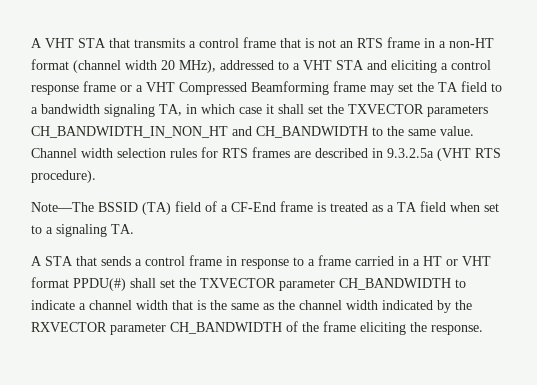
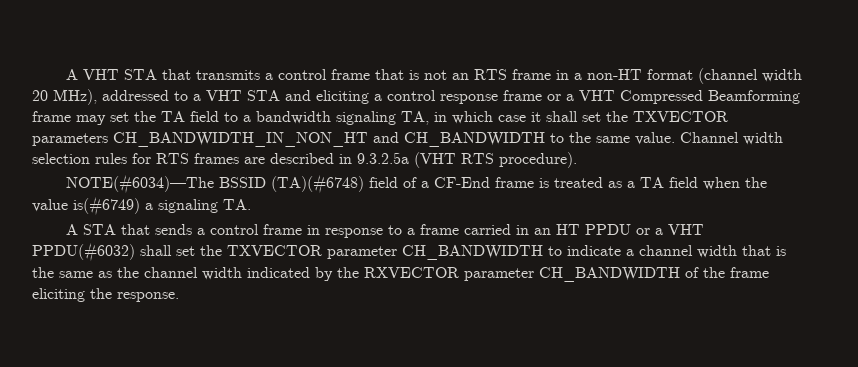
- Note—The BSSID (TA) field of a CF-End frame is treated as a TA field when set to a signaling TA.
+ NOTE(#6034)—The BSSID (TA)(#6748) field of a CF-End frame is treated as a TA field when the value is(#6749) a signaling TA.
- A STA that sends a control frame in response to a frame carried in a HT or VHT format PPDU(#) shall set the TXVECTOR parameter CH_BANDWIDTH to indicate a channel width that is the same as the channel width indicated by the RXVECTOR parameter CH_BANDWIDTH of the frame eliciting the response.
+ A STA that sends a control frame in response to a frame carried in an HT PPDU or a VHT PPDU(#6032) shall set the TXVECTOR parameter CH_BANDWIDTH to indicate a channel width that is the same as the channel width indicated by the RXVECTOR parameter CH_BANDWIDTH of the frame eliciting the response.

